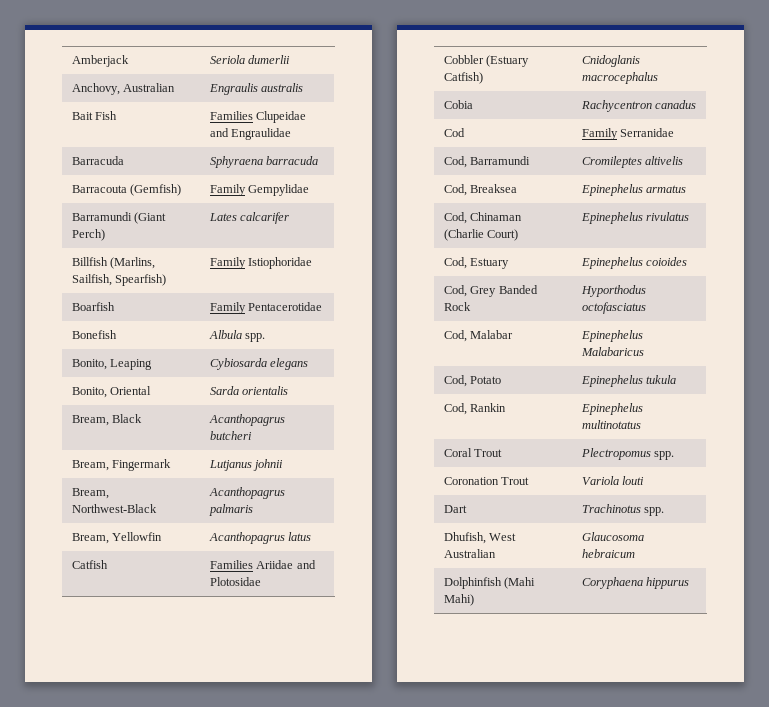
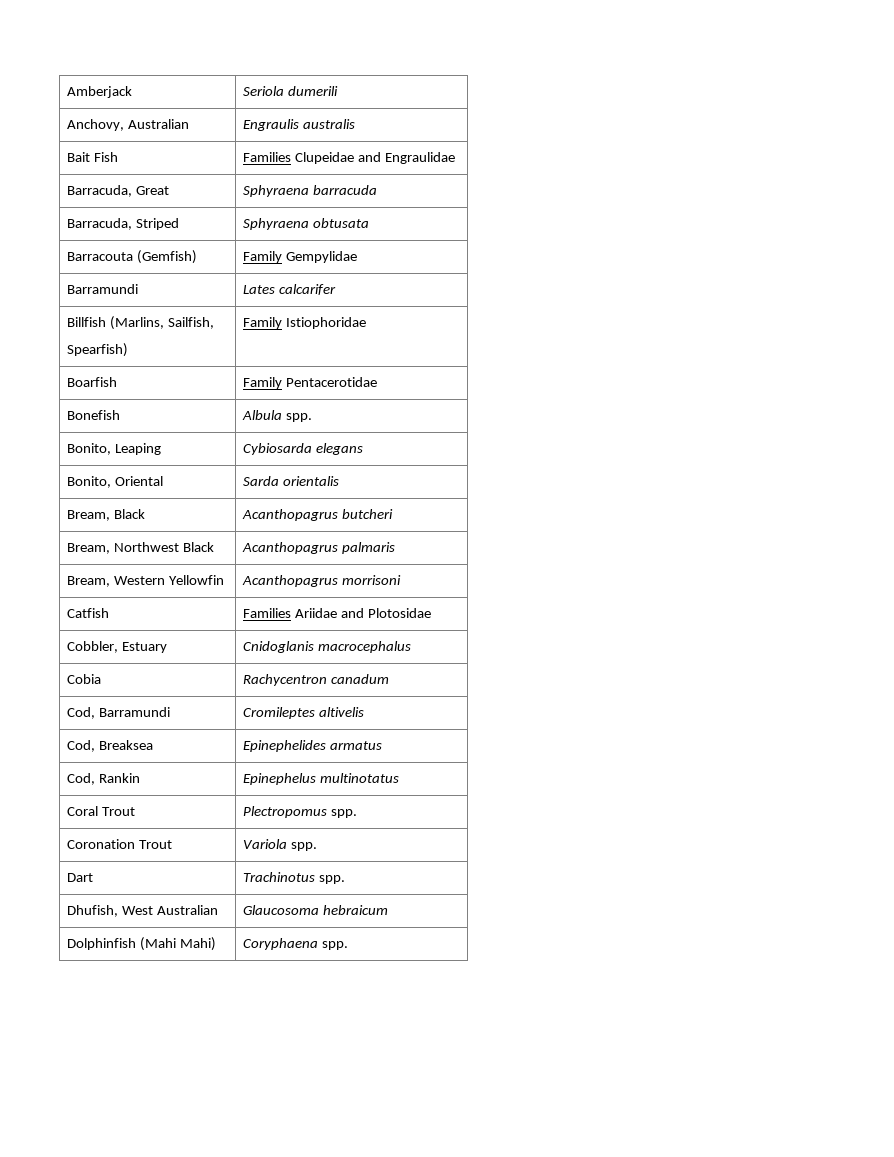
- Amberjack | Seriola dumerlii
+ Amberjack | Seriola dumerili
- Barracuda | Sphyraena barracuda
+ Barracuda, Great | Sphyraena barracuda
+ Barracuda, Striped | Sphyraena obtusata
- Barramundi (Giant Perch) | Lates calcarifer
+ Barramundi | Lates calcarifer
- Billfish (Marlins, Sailfish, Spearfish) | Family Istiophoridae
+ Billfish (Marlins, Sailfish,
+ Spearfish) | Family Istiophoridae
- Bream, Fingermark | Lutjanus johnii
- Bream, Northwest-Black | Acanthopagrus palmaris
+ Bream, Northwest Black | Acanthopagrus palmaris
- Bream, Yellowfin | Acanthopagrus latus
+ Bream, Western Yellowfin | Acanthopagrus morrisoni
- Cobbler (Estuary Catfish) | Cnidoglanis macrocephalus
+ Cobbler, Estuary | Cnidoglanis macrocephalus
- Cobia | Rachycentron canadus
- Cod | Family Serranidae
+ Cobia | Rachycentron canadum
- Cod, Breaksea | Epinephelus armatus
+ Cod, Breaksea | Epinephelides armatus
- Cod, Chinaman (Charlie Court) | Epinephelus rivulatus
- Cod, Estuary | Epinephelus coioides
- Cod, Grey Banded Rock | Hyporthodus octofasciatus
- Cod, Malabar | Epinephelus Malabaricus
- Cod, Potato | Epinephelus tukula
- Coronation Trout | Variola louti
+ Coronation Trout | Variola spp.
- Dolphinfish (Mahi Mahi) | Coryphaena hippurus
+ Dolphinfish (Mahi Mahi) | Coryphaena spp.

